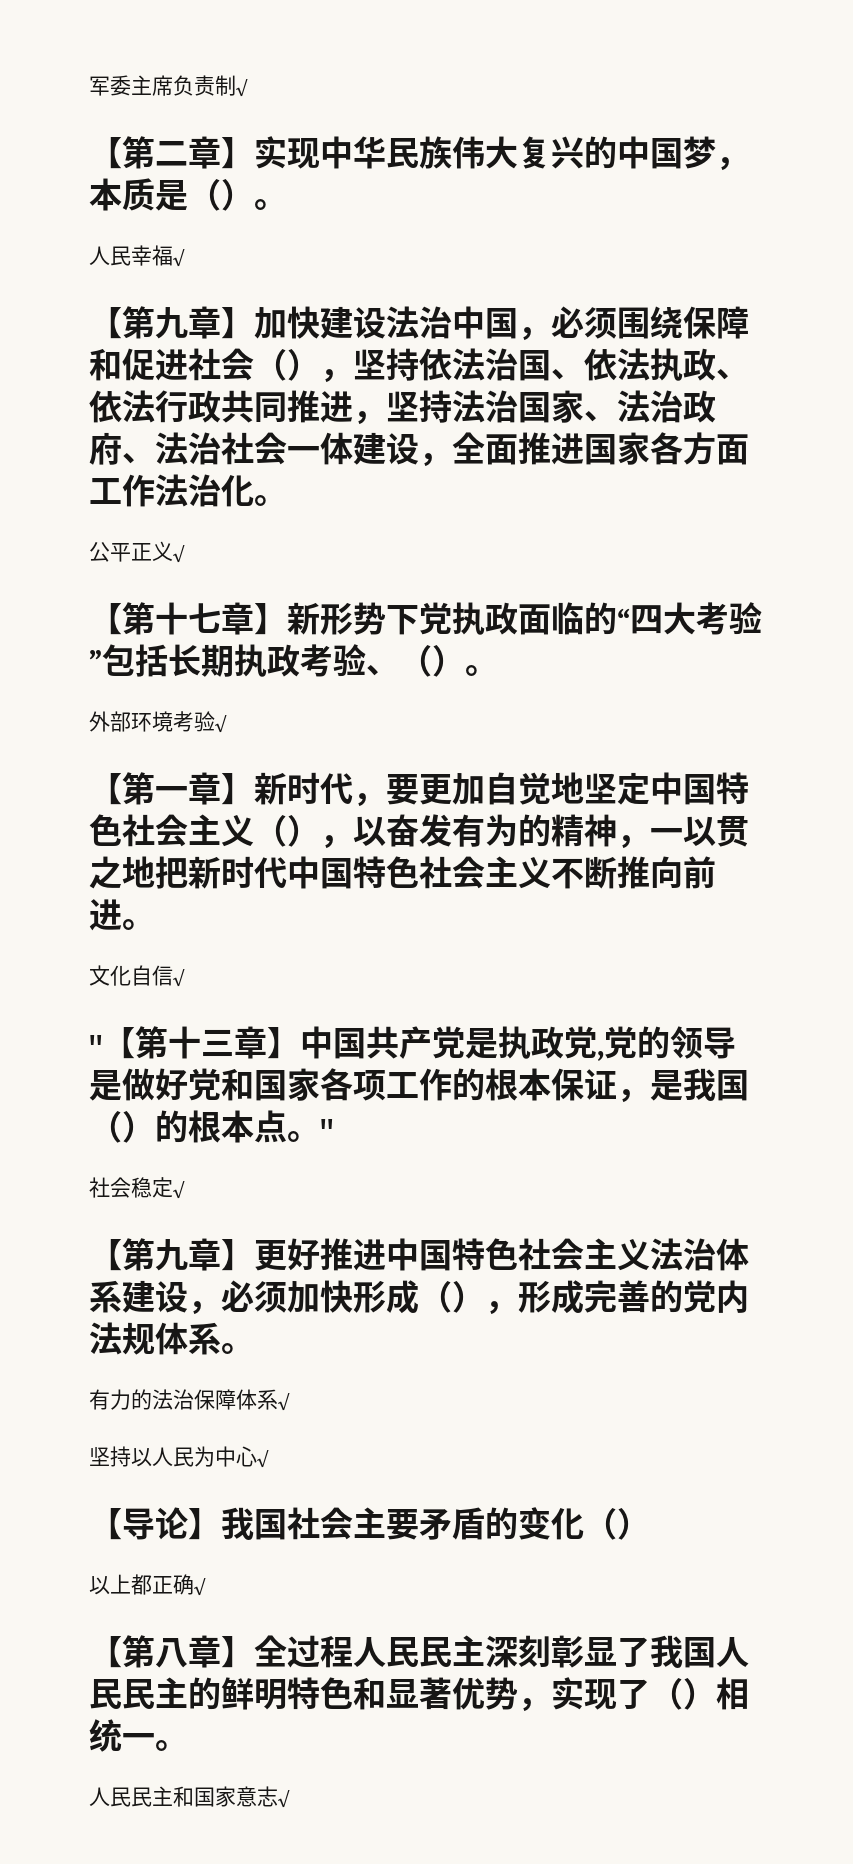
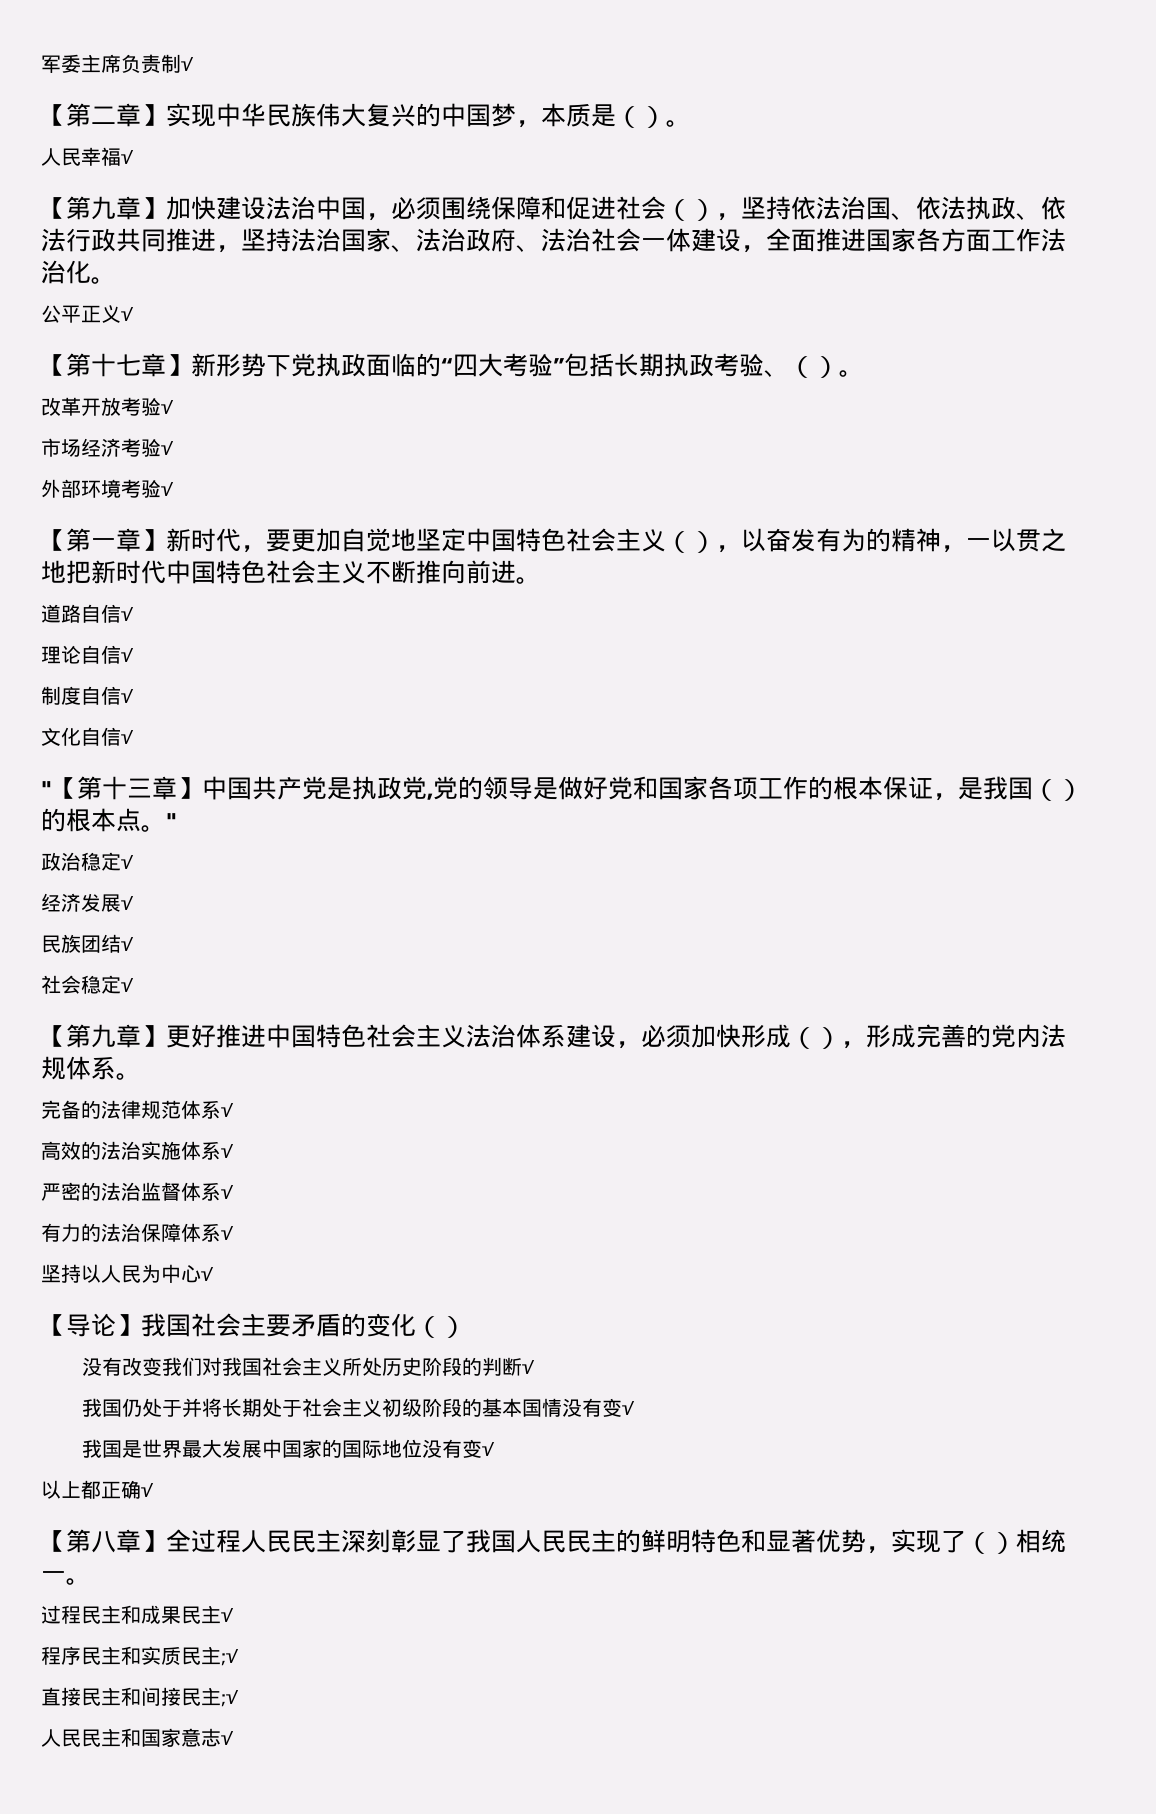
+ 改革开放考验√
+ 市场经济考验√
+ 道路自信√
+ 理论自信√
+ 制度自信√
+ 政治稳定√
+ 经济发展√
+ 民族团结√
+ 完备的法律规范体系√
+ 高效的法治实施体系√
+ 严密的法治监督体系√
+ 没有改变我们对我国社会主义所处历史阶段的判断√
+ 我国仍处于并将长期处于社会主义初级阶段的基本国情没有变√
+ 我国是世界最大发展中国家的国际地位没有变√
+ 过程民主和成果民主√
+ 程序民主和实质民主;√
+ 直接民主和间接民主;√

